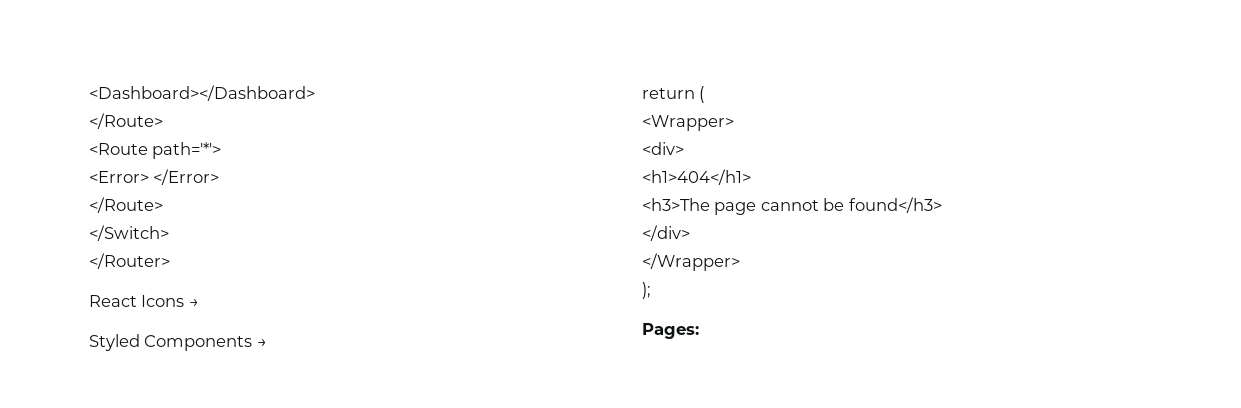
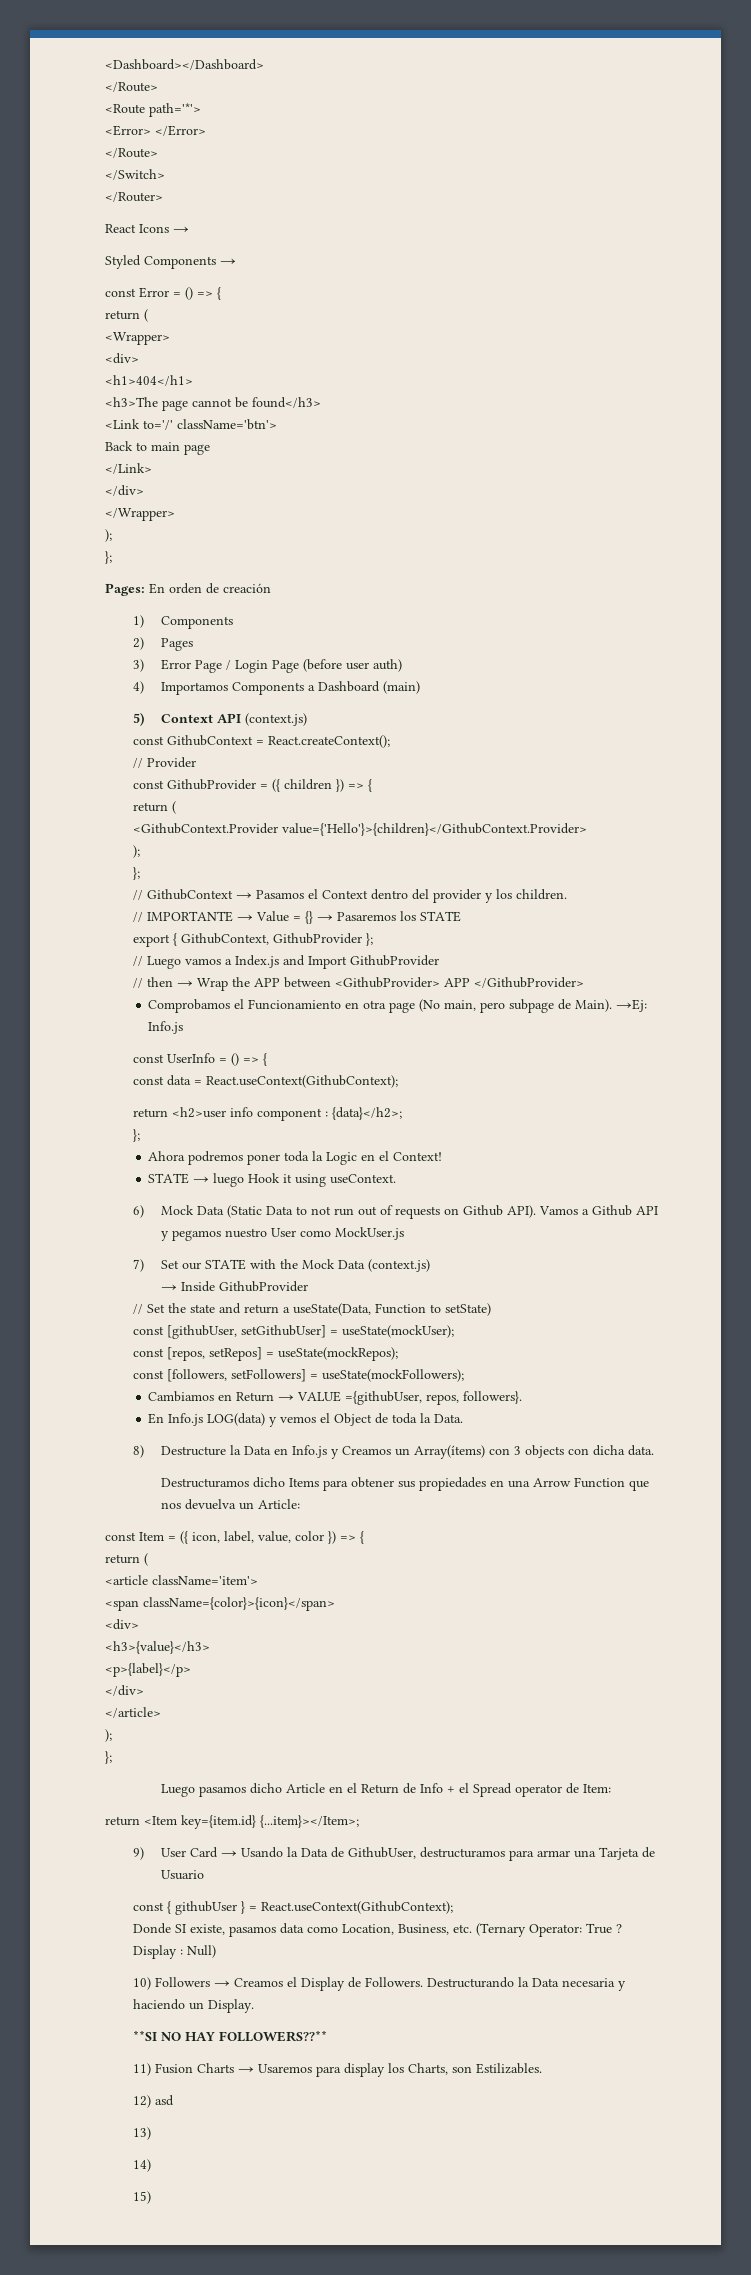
+ const Error = () => {
+ <Link to='/' className='btn'>
+ Back to main page
+ </Link>
  </Wrapper>
  );
+ };
- Pages:
+ Pages: En orden de creación
+ 1) Components
+ 2) Pages
+ 3) Error Page / Login Page (before user auth)
+ 4) Importamos Components a Dashboard (main)
+ 5) Context API (context.js)
+ const GithubContext = React.createContext();
+ // Provider
+ const GithubProvider = ({ children }) => {
+ return (
+ <GithubContext.Provider value={'Hello'}>{children}</GithubContext.Provider>
+ );
+ };
+ // GithubContext → Pasamos el Context dentro del provider y los children.
+ // IMPORTANTE → Value = {} → Pasaremos los STATE
+ export { GithubContext, GithubProvider };
+ // Luego vamos a Index.js and Import GithubProvider
+ // then → Wrap the APP between <GithubProvider> APP </GithubProvider>
+ Comprobamos el Funcionamiento en otra page (No main, pero subpage de Main). →Ej: Info.js
+ const UserInfo = () => {
+ const data = React.useContext(GithubContext);
+ return <h2>user info component : {data}</h2>;
+ };
+ Ahora podremos poner toda la Logic en el Context!
+ STATE → luego Hook it using useContext.
+ 6) Mock Data (Static Data to not run out of requests on Github API). Vamos a Github API y pegamos nuestro User como MockUser.js
+ 7) Set our STATE with the Mock Data (context.js)
+ → Inside GithubProvider
+ // Set the state and return a useState(Data, Function to setState)
+ const [githubUser, setGithubUser] = useState(mockUser);
+ const [repos, setRepos] = useState(mockRepos);
+ const [followers, setFollowers] = useState(mockFollowers);
+ Cambiamos en Return → VALUE ={githubUser, repos, followers}.
+ En Info.js LOG(data) y vemos el Object de toda la Data.
+ 8) Destructure la Data en Info.js y Creamos un Array(ítems) con 3 objects con dicha data.
+ Destructuramos dicho Items para obtener sus propiedades en una Arrow Function que nos devuelva un Article:
+ const Item = ({ icon, label, value, color }) => {
+ return (
+ <article className='item'>
+ <span className={color}>{icon}</span>
+ <div>
+ <h3>{value}</h3>
+ <p>{label}</p>
+ </div>
+ </article>
+ );
+ };
+ Luego pasamos dicho Article en el Return de Info + el Spread operator de Item:
+ return <Item key={item.id} {...item}></Item>;
+ 9) User Card → Usando la Data de GithubUser, destructuramos para armar una Tarjeta de Usuario
+ const { githubUser } = React.useContext(GithubContext);
+ Donde SI existe, pasamos data como Location, Business, etc. (Ternary Operator: True ? Display : Null)
+ 10) Followers → Creamos el Display de Followers. Destructurando la Data necesaria y haciendo un Display.
+ **SI NO HAY FOLLOWERS??**
+ 11) Fusion Charts → Usaremos para display los Charts, son Estilizables.
+ 12) asd
+ 13)
+ 14)
+ 15)

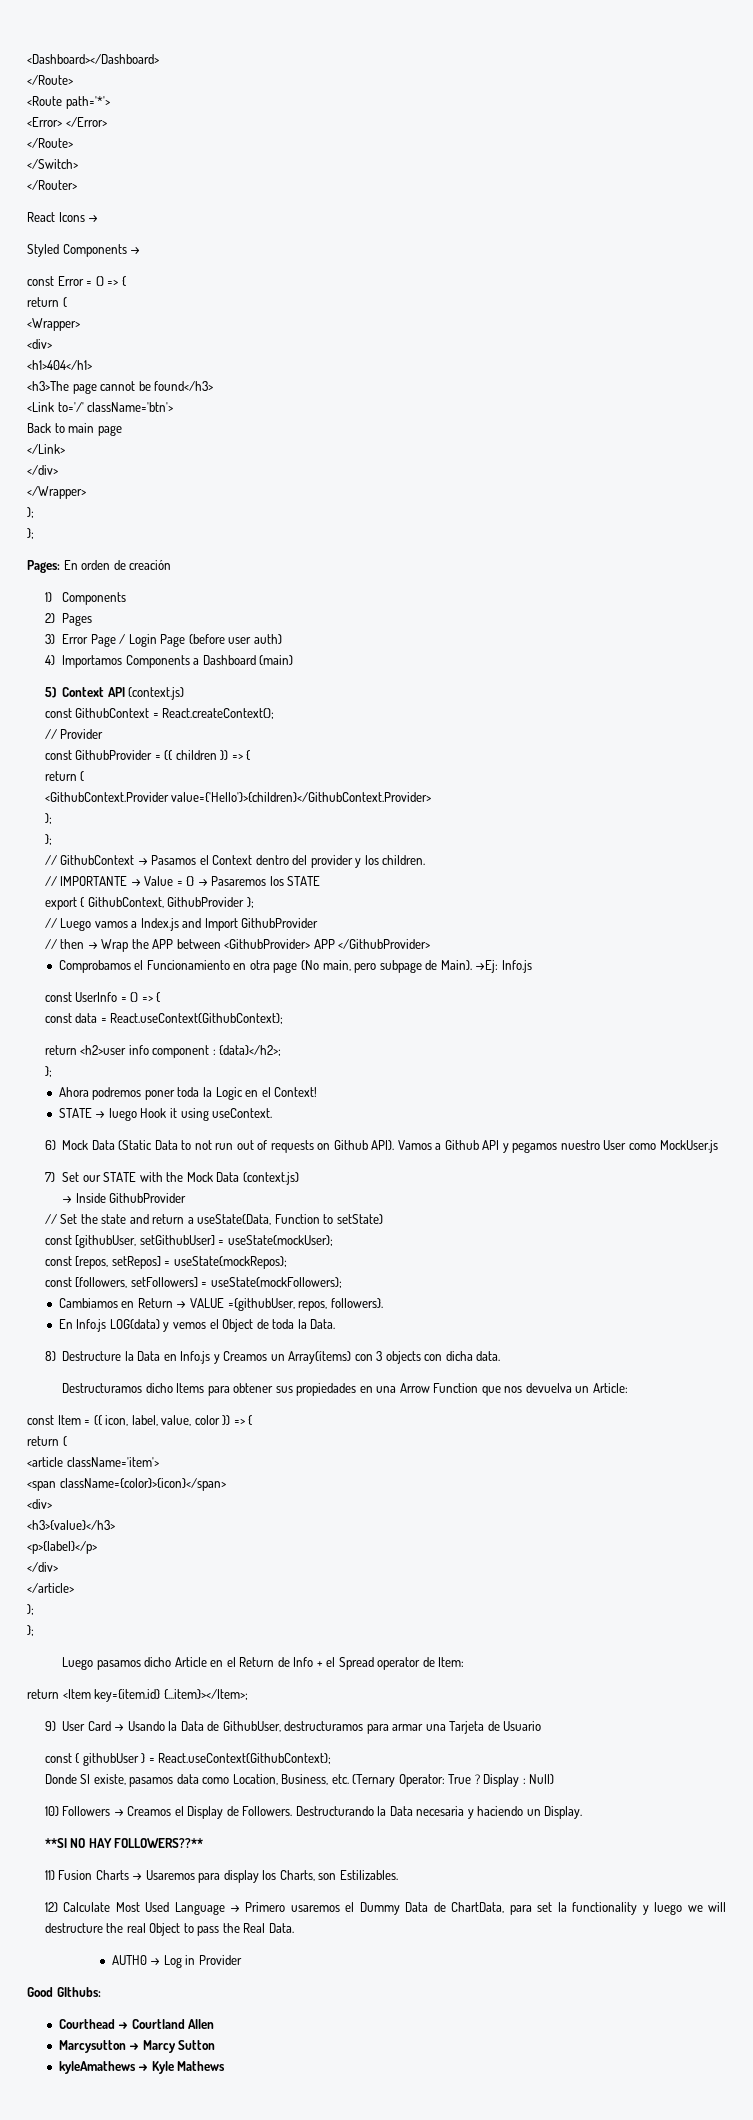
- 12) asd
- 13)
- 14)
- 15)
+ 12) Calculate Most Used Language → Primero usaremos el Dummy Data de ChartData, para set la functionality y luego we will destructure the real Object to pass the Real Data.
+ AUTH0 → Log in Provider
+ Good GIthubs:
+ Courthead → Courtland Allen
+ Marcysutton → Marcy Sutton
+ kyleAmathews → Kyle Mathews

